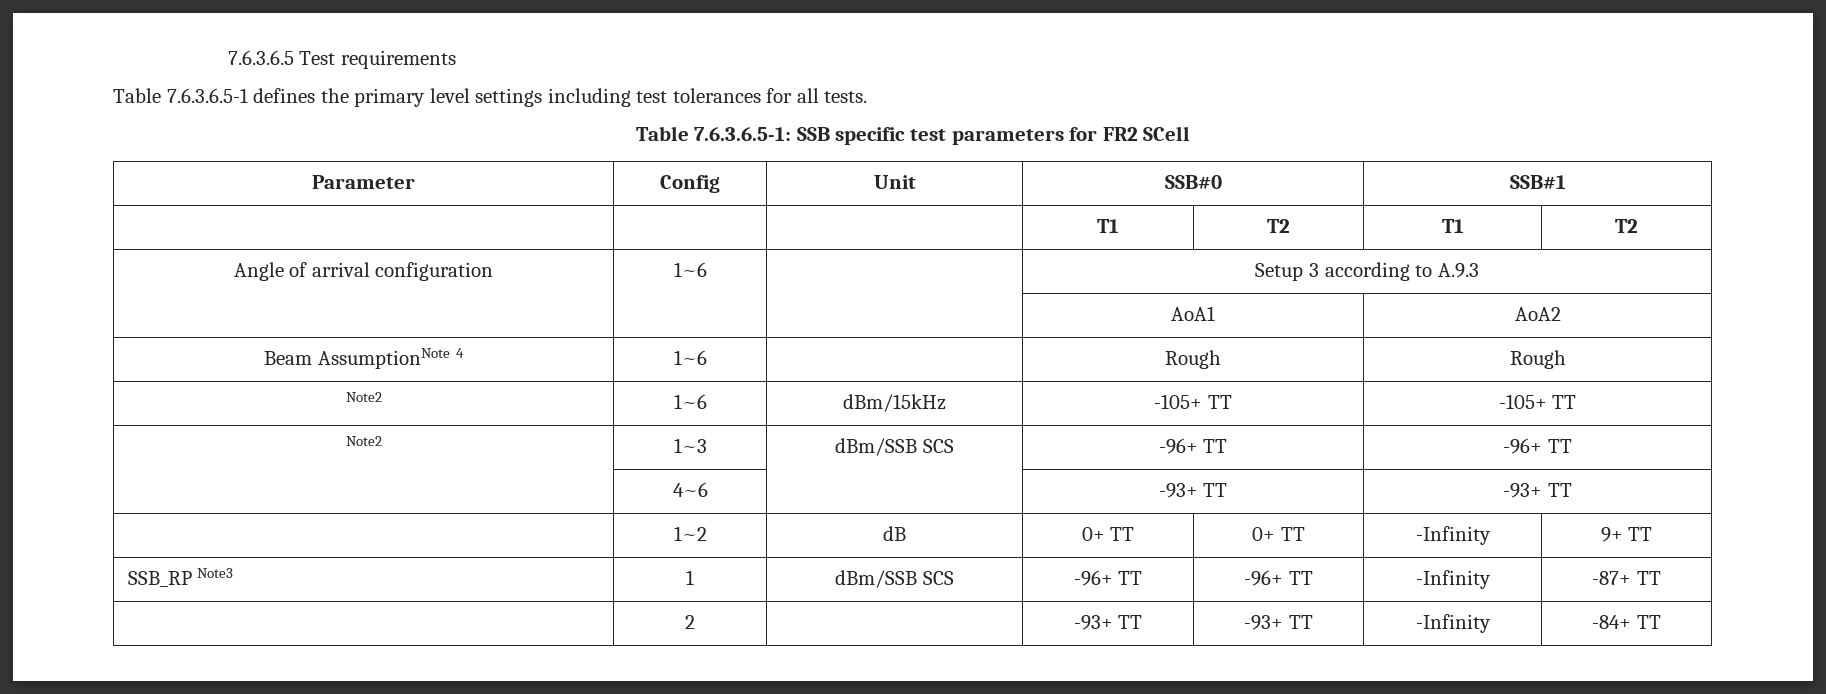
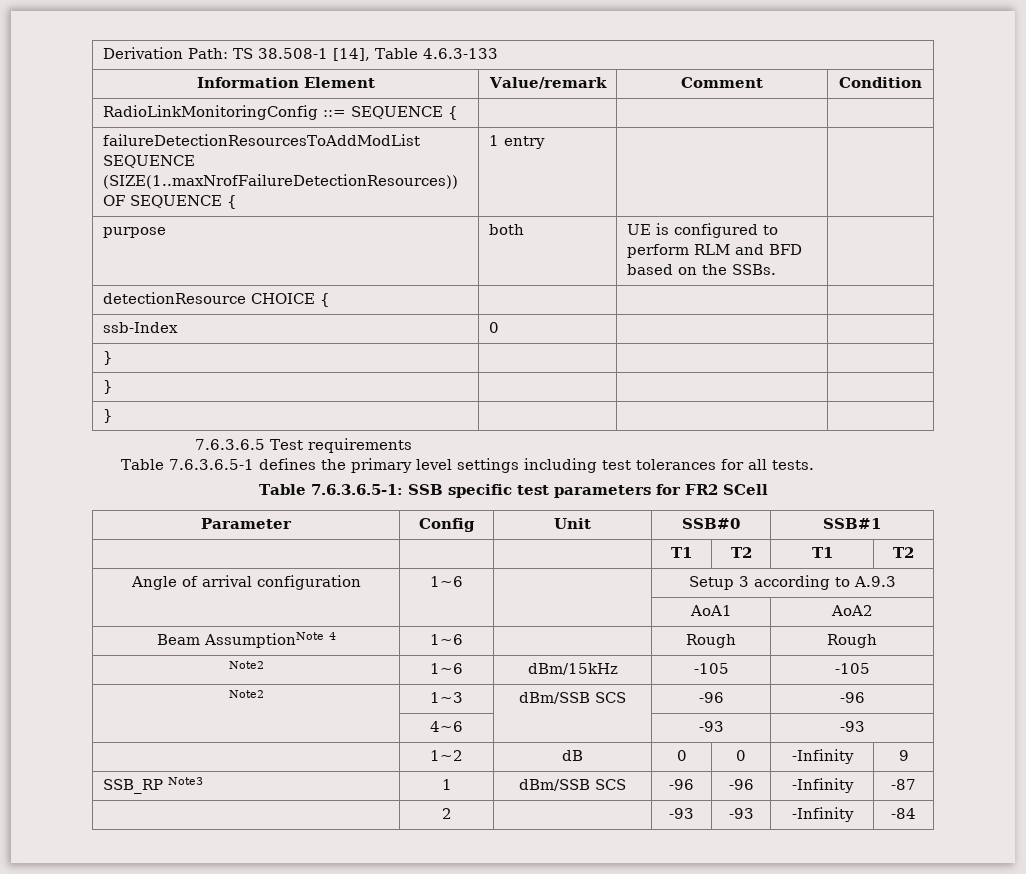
+ Derivation Path: TS 38.508-1 [14], Table 4.6.3-133
+ Information Element | Value/remark | Comment | Condition
+ RadioLinkMonitoringConfig ::= SEQUENCE { | | |
+ failureDetectionResourcesToAddModList SEQUENCE (SIZE(1..maxNrofFailureDetectionResources)) OF SEQUENCE { | 1 entry | |
+ purpose | both | UE is configured to perform RLM and BFD based on the SSBs. |
+ detectionResource CHOICE { | | |
+ ssb-Index | 0 | |
+ } | | |
+ } | | |
+ } | | |
- Note2 | 1~6 | dBm/15kHz | -105+ TT | -105+ TT
+ Note2 | 1~6 | dBm/15kHz | -105 | -105
- Note2 | 1~3 | dBm/SSB SCS | -96+ TT | -96+ TT
- | 4~6 | | -93+ TT | -93+ TT
- | 1~2 | dB | 0+ TT | 0+ TT | -Infinity | 9+ TT
+ Note2 | 1~3 | dBm/SSB SCS | -96 | -96
+ | 4~6 | | -93 | -93
+ | 1~2 | dB | 0 | 0 | -Infinity | 9
- SSB_RP Note3 | 1 | dBm/SSB SCS | -96+ TT | -96+ TT | -Infinity | -87+ TT
+ SSB_RP Note3 | 1 | dBm/SSB SCS | -96 | -96 | -Infinity | -87
- | 2 | | -93+ TT | -93+ TT | -Infinity | -84+ TT
+ | 2 | | -93 | -93 | -Infinity | -84

